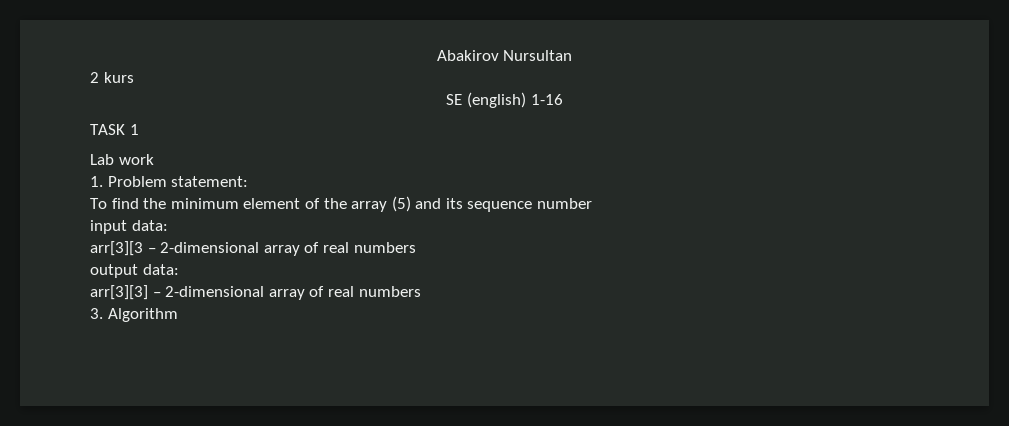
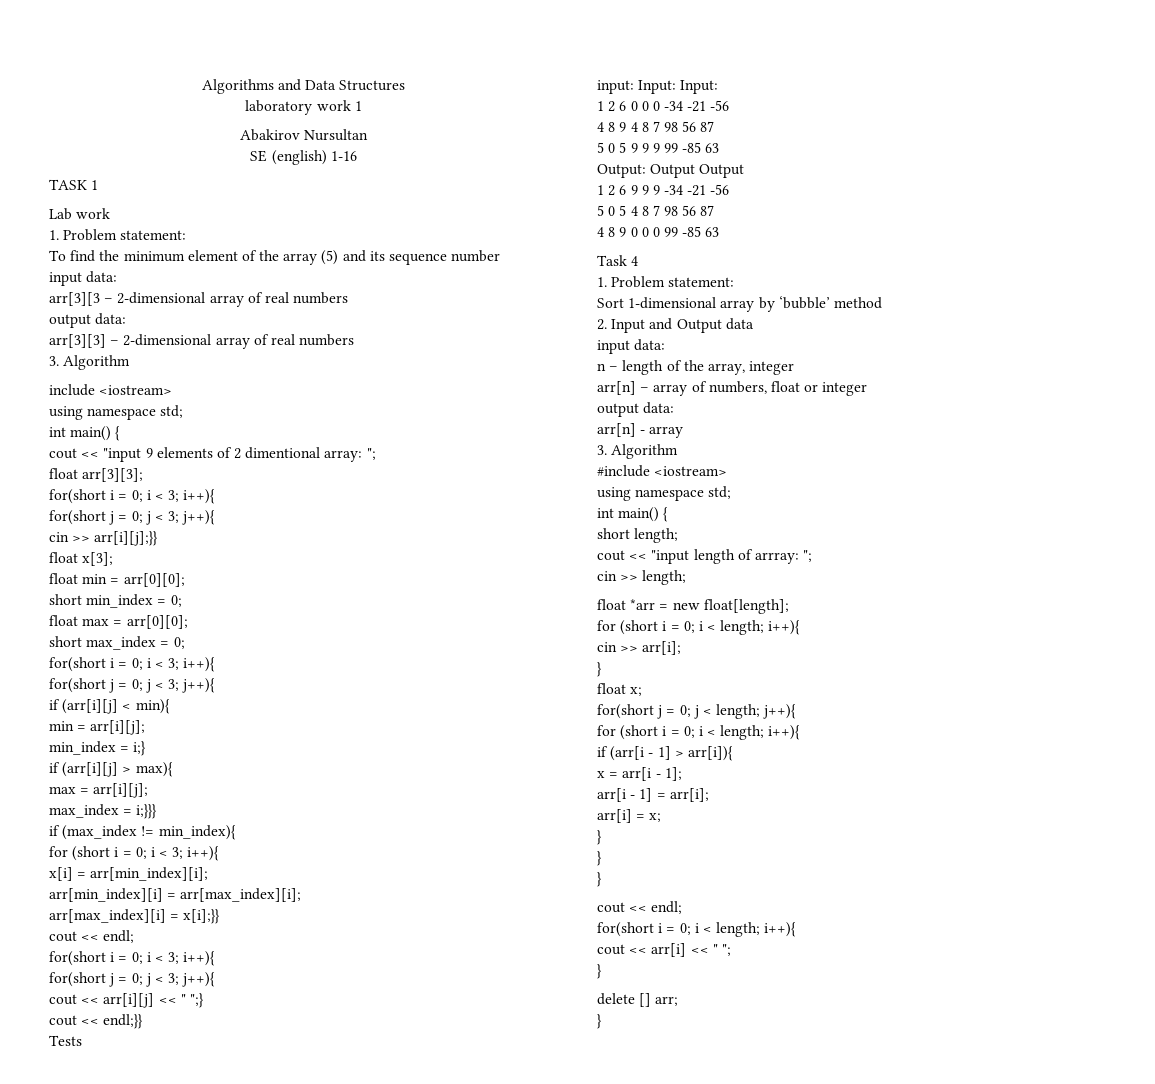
+ Algorithms and Data Structures
+ laboratory work 1
- 2 kurs
+ include <iostream>
+ using namespace std;
+ int main() {
+ cout << "input 9 elements of 2 dimentional array: ";
+ float arr[3][3];
+ for(short i = 0; i < 3; i++){
+ for(short j = 0; j < 3; j++){
+ cin >> arr[i][j];}}
+ float x[3];
+ float min = arr[0][0];
+ short min_index = 0;
+ float max = arr[0][0];
+ short max_index = 0;
+ for(short i = 0; i < 3; i++){
+ for(short j = 0; j < 3; j++){
+ if (arr[i][j] < min){
+ min = arr[i][j];
+ min_index = i;}
+ if (arr[i][j] > max){
+ max = arr[i][j];
+ max_index = i;}}}
+ if (max_index != min_index){
+ for (short i = 0; i < 3; i++){
+ x[i] = arr[min_index][i];
+ arr[min_index][i] = arr[max_index][i];
+ arr[max_index][i] = x[i];}}
+ cout << endl;
+ for(short i = 0; i < 3; i++){
+ for(short j = 0; j < 3; j++){
+ cout << arr[i][j] << " ";}
+ cout << endl;}}
+ Tests
+ input: Input: Input:
+ 1 2 6 0 0 0 -34 -21 -56
+ 4 8 9 4 8 7 98 56 87
+ 5 0 5 9 9 9 99 -85 63
+ Output: Output Output
+ 1 2 6 9 9 9 -34 -21 -56
+ 5 0 5 4 8 7 98 56 87
+ 4 8 9 0 0 0 99 -85 63
+ Task 4
+ 1. Problem statement:
+ Sort 1-dimensional array by ‘bubble’ method
+ 2. Input and Output data
+ input data:
+ n – length of the array, integer
+ arr[n] – array of numbers, float or integer
+ output data:
+ arr[n] - array
+ 3. Algorithm
+ #include <iostream>
+ using namespace std;
+ int main() {
+ short length;
+ cout << "input length of arrray: ";
+ cin >> length;
+ float *arr = new float[length];
+ for (short i = 0; i < length; i++){
+ cin >> arr[i];
+ }
+ float x;
+ for(short j = 0; j < length; j++){
+ for (short i = 0; i < length; i++){
+ if (arr[i - 1] > arr[i]){
+ x = arr[i - 1];
+ arr[i - 1] = arr[i];
+ arr[i] = x;
+ }
+ }
+ }
+ cout << endl;
+ for(short i = 0; i < length; i++){
+ cout << arr[i] << " ";
+ }
+ delete [] arr;
+ }

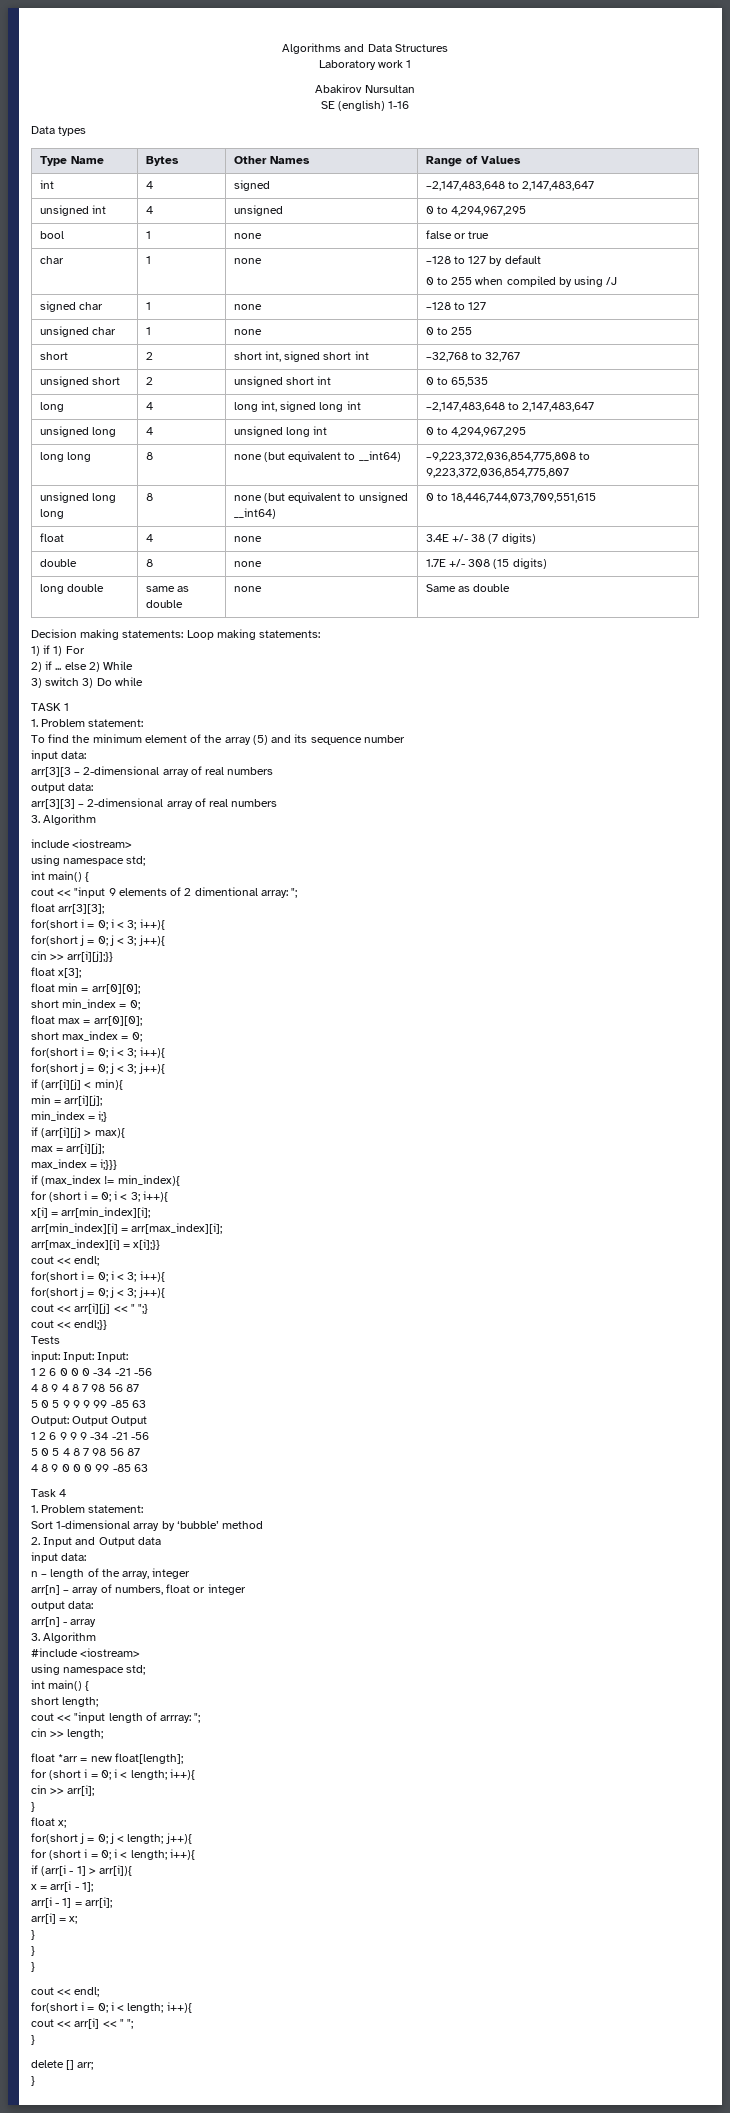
- laboratory work 1
+ Laboratory work 1
+ Data types
+ Type Name | Bytes | Other Names | Range of Values
+ int | 4 | signed | –2,147,483,648 to 2,147,483,647
+ unsigned int | 4 | unsigned | 0 to 4,294,967,295
+ bool | 1 | none | false or true
+ char | 1 | none | –128 to 127 by default
+ 0 to 255 when compiled by using /J
+ signed char | 1 | none | –128 to 127
+ unsigned char | 1 | none | 0 to 255
+ short | 2 | short int, signed short int | –32,768 to 32,767
+ unsigned short | 2 | unsigned short int | 0 to 65,535
+ long | 4 | long int, signed long int | –2,147,483,648 to 2,147,483,647
+ unsigned long | 4 | unsigned long int | 0 to 4,294,967,295
+ long long | 8 | none (but equivalent to __int64) | –9,223,372,036,854,775,808 to 9,223,372,036,854,775,807
+ unsigned long long | 8 | none (but equivalent to unsigned __int64) | 0 to 18,446,744,073,709,551,615
+ float | 4 | none | 3.4E +/- 38 (7 digits)
+ double | 8 | none | 1.7E +/- 308 (15 digits)
+ long double | same as double | none | Same as double
+ Decision making statements: Loop making statements:
+ 1) if 1) For
+ 2) if ... else 2) While
+ 3) switch 3) Do while
- Lab work

